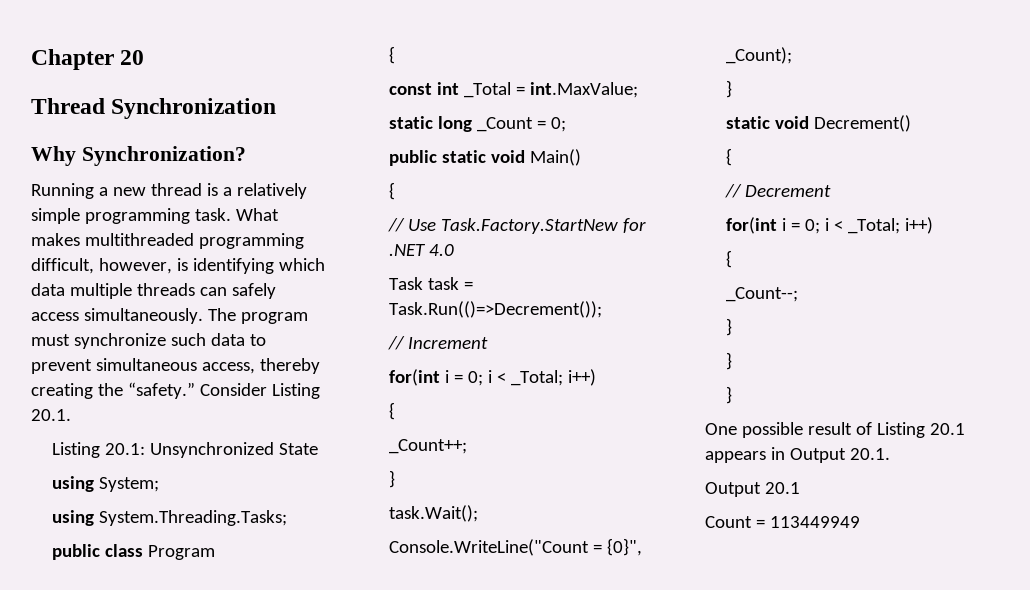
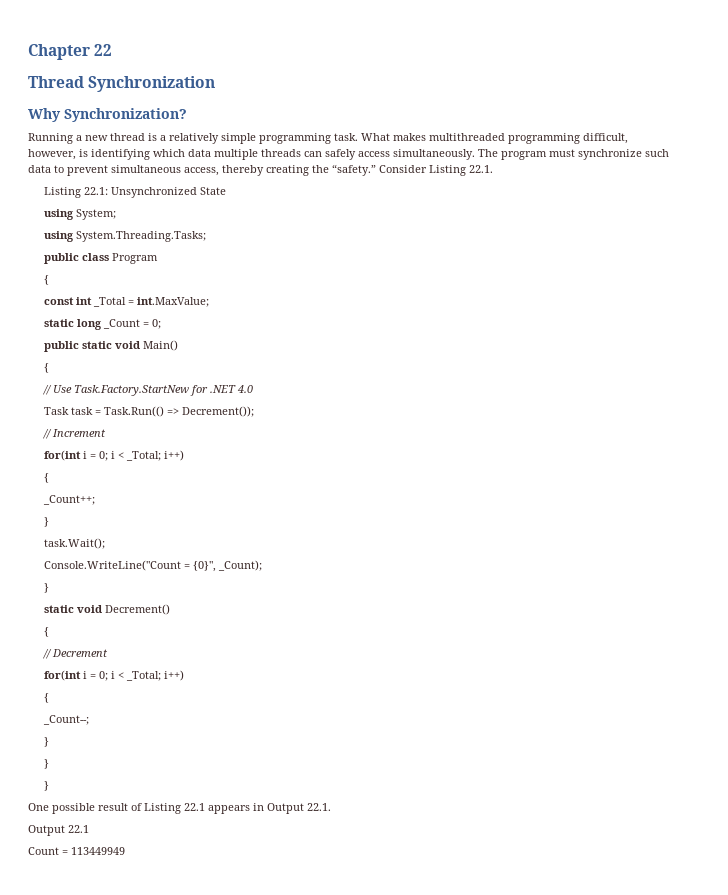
- Chapter 20
+ Chapter 22
- Consider Listing 20.1.
- Listing 20.1: Unsynchronized State
+ Consider Listing 22.1.
+ Listing 22.1: Unsynchronized State
- Task task = Task.Run(()=>Decrement());
+ Task task = Task.Run(() => Decrement());
- One possible result of Listing 20.1 appears in Output 20.1.
- Output 20.1
+ One possible result of Listing 22.1 appears in Output 22.1.
+ Output 22.1

